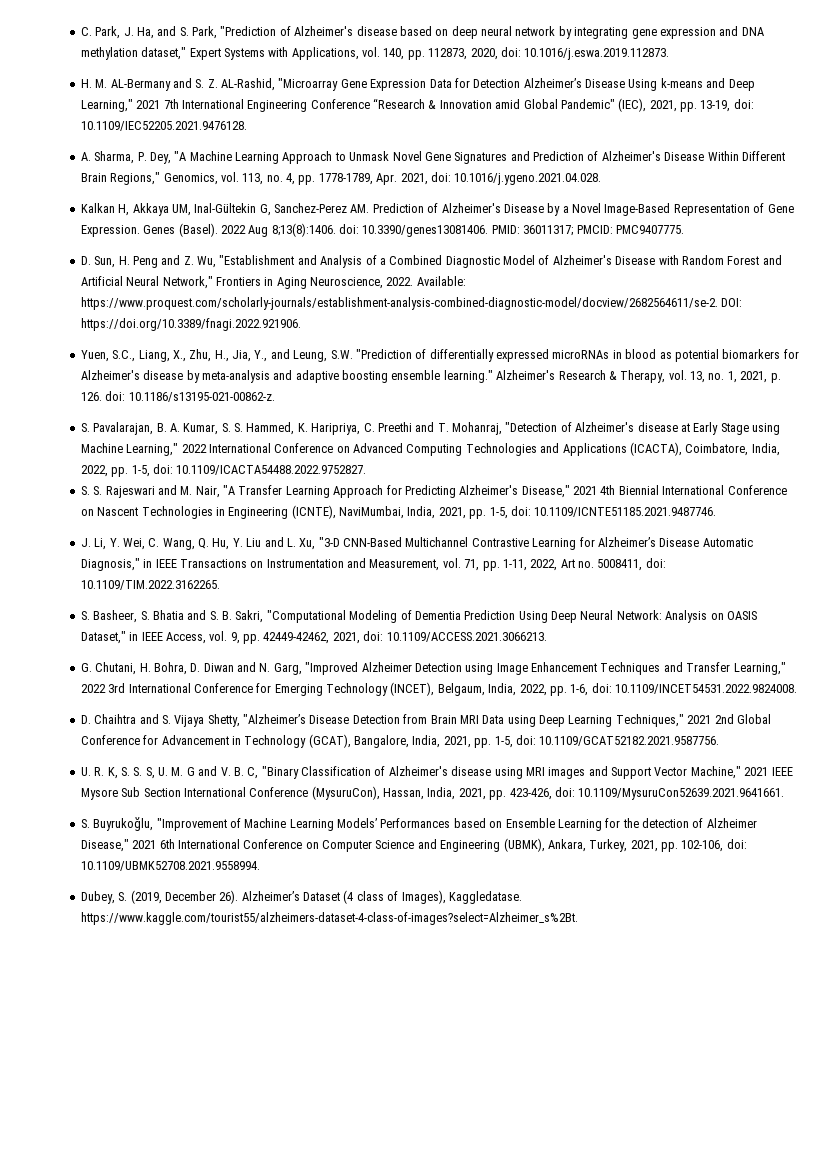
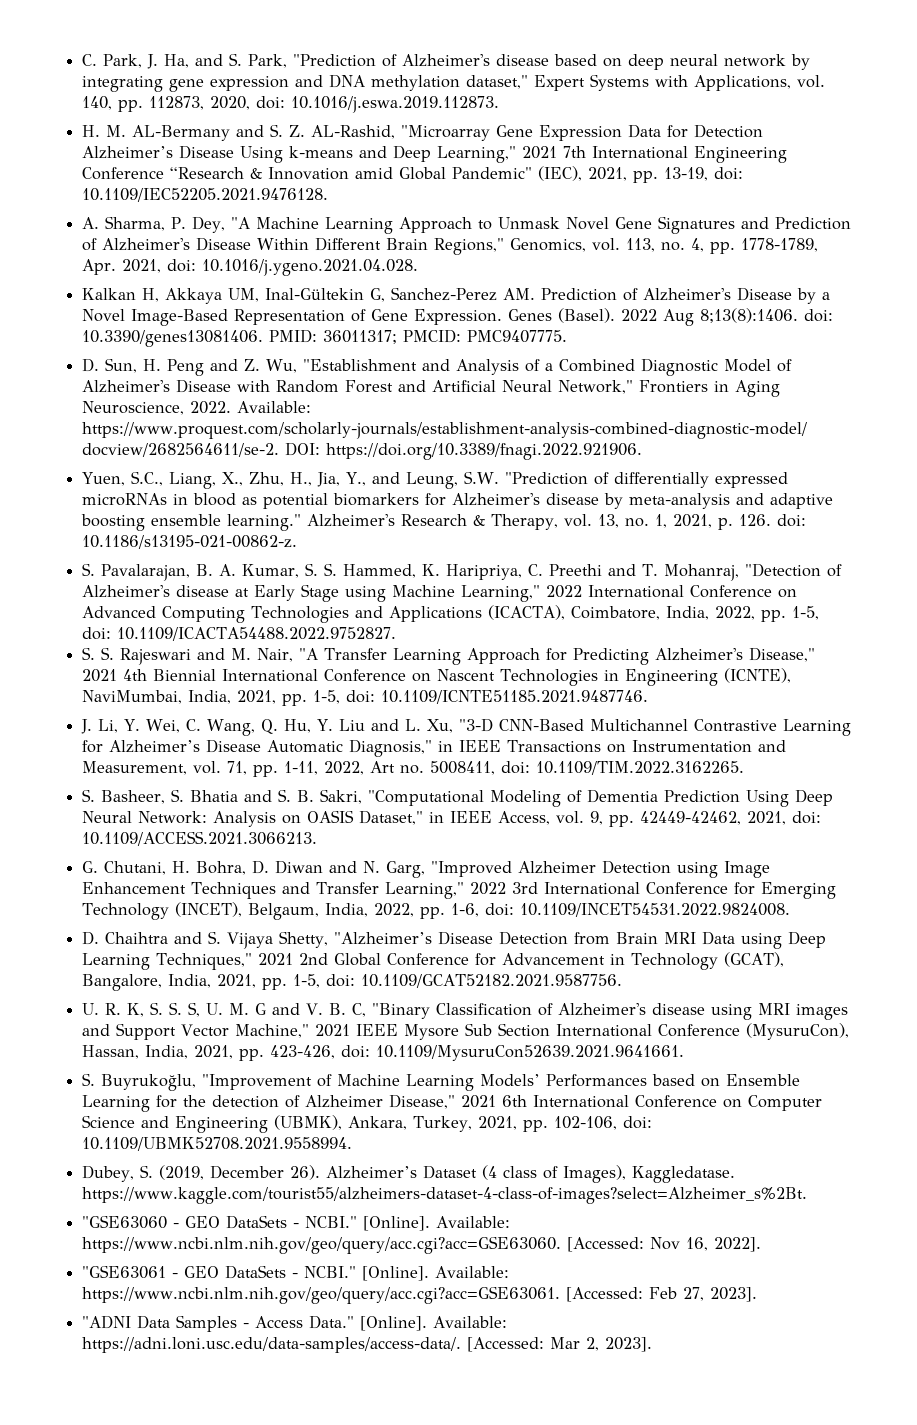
+ "GSE63060 - GEO DataSets - NCBI." [Online]. Available: https://www.ncbi.nlm.nih.gov/geo/query/acc.cgi?acc=GSE63060. [Accessed: Nov 16, 2022].
+ "GSE63061 - GEO DataSets - NCBI." [Online]. Available: https://www.ncbi.nlm.nih.gov/geo/query/acc.cgi?acc=GSE63061. [Accessed: Feb 27, 2023].
+ "ADNI Data Samples - Access Data." [Online]. Available: https://adni.loni.usc.edu/data-samples/access-data/. [Accessed: Mar 2, 2023].

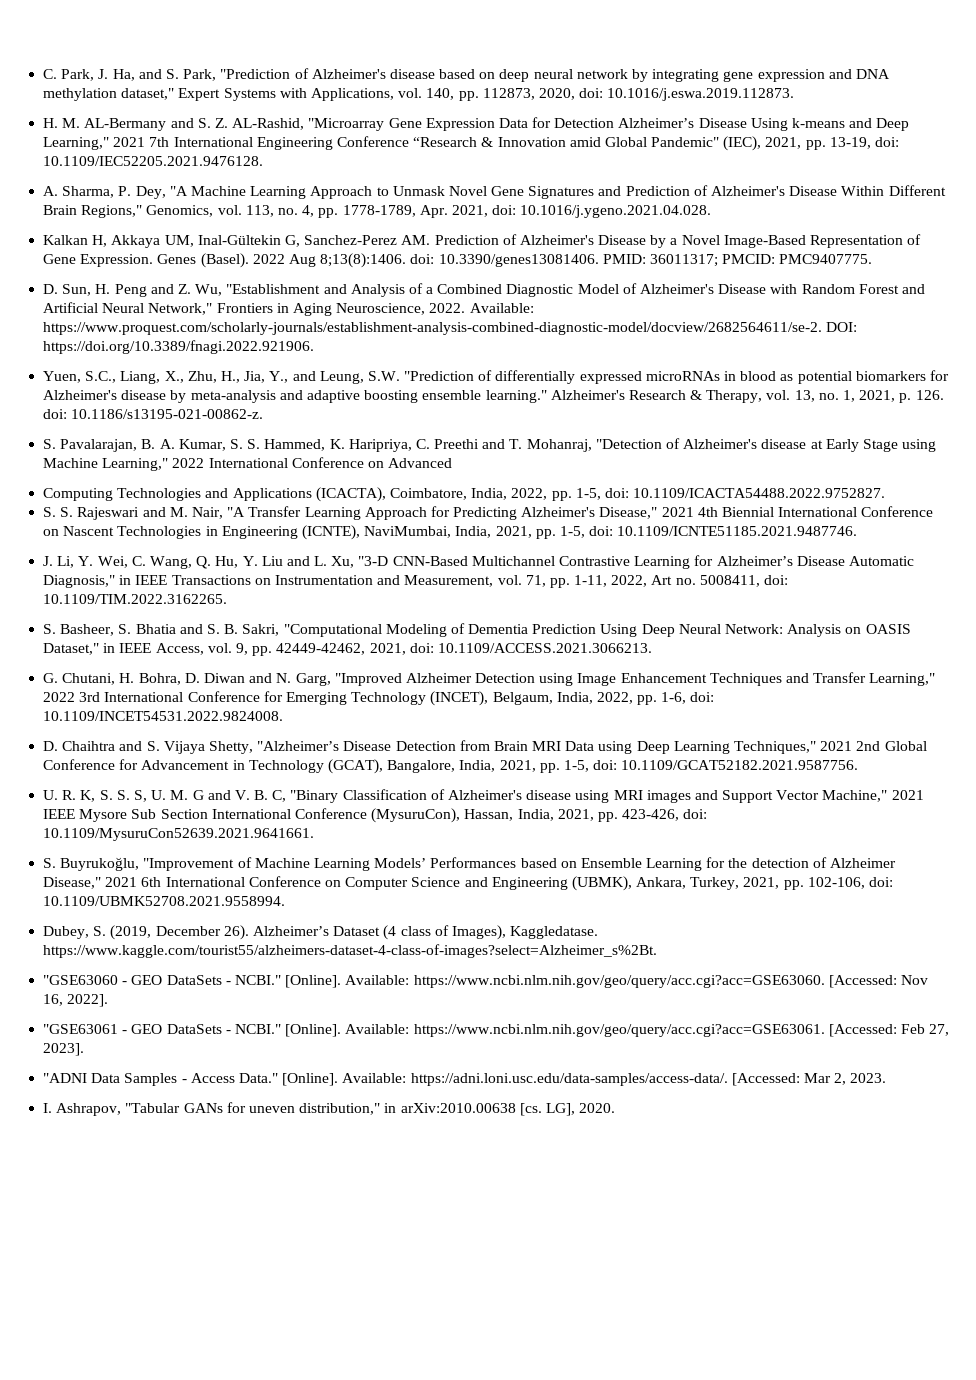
- S. Pavalarajan, B. A. Kumar, S. S. Hammed, K. Haripriya, C. Preethi and T. Mohanraj, "Detection of Alzheimer's disease at Early Stage using Machine Learning," 2022 International Conference on Advanced Computing Technologies and Applications (ICACTA), Coimbatore, India, 2022, pp. 1-5, doi: 10.1109/ICACTA54488.2022.9752827.
+ S. Pavalarajan, B. A. Kumar, S. S. Hammed, K. Haripriya, C. Preethi and T. Mohanraj, "Detection of Alzheimer's disease at Early Stage using Machine Learning," 2022 International Conference on Advanced
+ Computing Technologies and Applications (ICACTA), Coimbatore, India, 2022, pp. 1-5, doi: 10.1109/ICACTA54488.2022.9752827.
- Available: https://adni.loni.usc.edu/data-samples/access-data/. [Accessed: Mar 2, 2023].
+ Available: https://adni.loni.usc.edu/data-samples/access-data/. [Accessed: Mar 2, 2023.
+ I. Ashrapov, "Tabular GANs for uneven distribution," in arXiv:2010.00638 [cs. LG], 2020.

